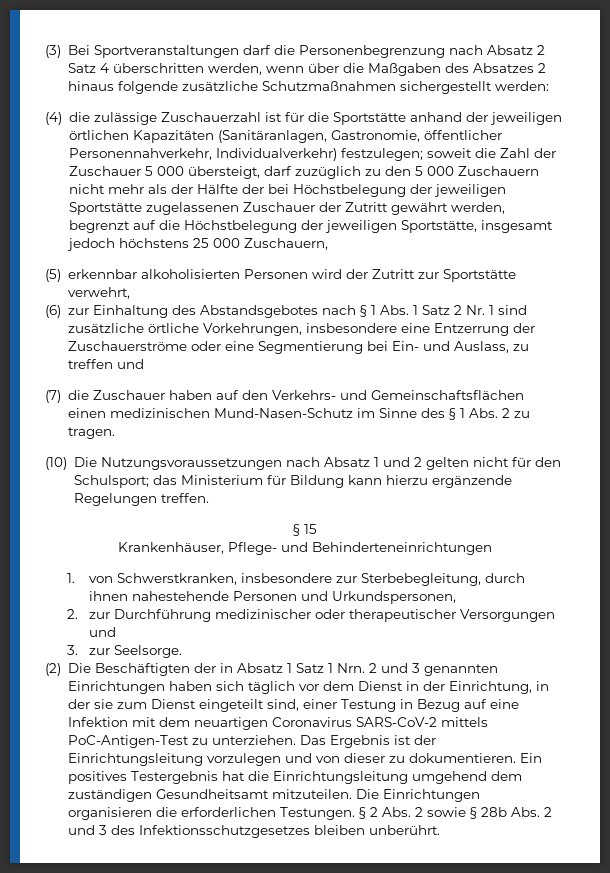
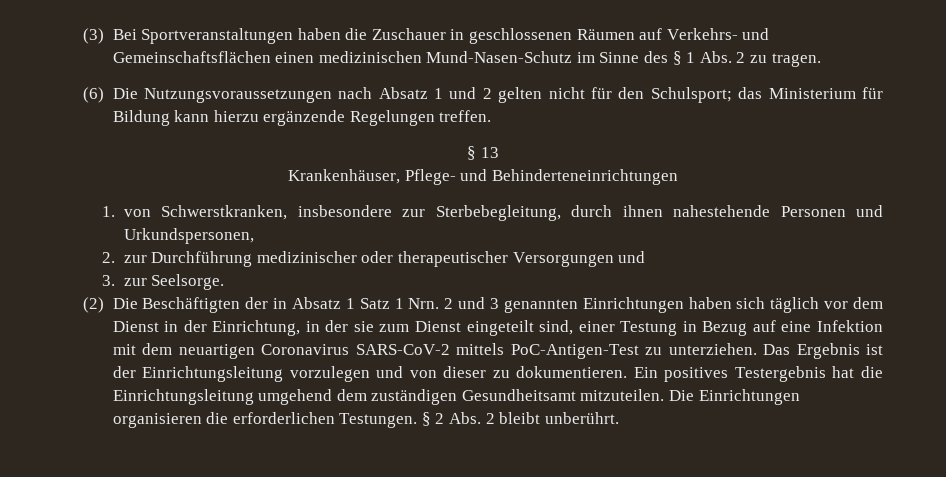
- (3) Bei Sportveranstaltungen darf die Personenbegrenzung nach Absatz 2 Satz 4 überschritten werden, wenn über die Maßgaben des Absatzes 2 hinaus folgende zusätzliche Schutzmaßnahmen sichergestellt werden:
- (4) die zulässige Zuschauerzahl ist für die Sportstätte anhand der jeweiligen örtlichen Kapazitäten (Sanitäranlagen, Gastronomie, öffentlicher Personennahverkehr, Individualverkehr) festzulegen; soweit die Zahl der Zuschauer 5 000 übersteigt, darf zuzüglich zu den 5 000 Zuschauern nicht mehr als der Hälfte der bei Höchstbelegung der jeweiligen Sportstätte zugelassenen Zuschauer der Zutritt gewährt werden, begrenzt auf die Höchstbelegung der jeweiligen Sportstätte, insgesamt jedoch höchstens 25 000 Zuschauern,
- (5) erkennbar alkoholisierten Personen wird der Zutritt zur Sportstätte verwehrt,
- (6) zur Einhaltung des Abstandsgebotes nach § 1 Abs. 1 Satz 2 Nr. 1 sind zusätzliche örtliche Vorkehrungen, insbesondere eine Entzerrung der Zuschauerströme oder eine Segmentierung bei Ein- und Auslass, zu treffen und
- (7) die Zuschauer haben auf den Verkehrs- und Gemeinschaftsflächen einen medizinischen Mund-Nasen-Schutz im Sinne des § 1 Abs. 2 zu tragen.
+ (3) Bei Sportveranstaltungen haben die Zuschauer in geschlossenen Räumen auf Verkehrs- und Gemeinschaftsflächen einen medizinischen Mund-Nasen-Schutz im Sinne des § 1 Abs. 2 zu tragen.
- (10) Die Nutzungsvoraussetzungen nach Absatz 1 und 2 gelten nicht für den Schulsport; das Ministerium für Bildung kann hierzu ergänzende Regelungen treffen.
+ (6) Die Nutzungsvoraussetzungen nach Absatz 1 und 2 gelten nicht für den Schulsport; das Ministerium für Bildung kann hierzu ergänzende Regelungen treffen.
- § 15
+ § 13
- § 2 Abs. 2 sowie § 28b Abs. 2 und 3 des Infektionsschutzgesetzes bleiben unberührt.
+ § 2 Abs. 2 bleibt unberührt.

